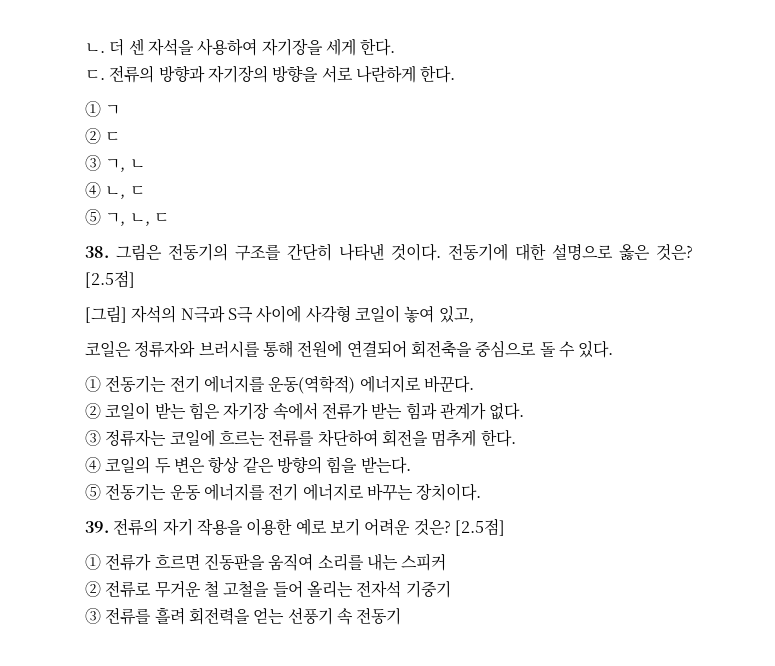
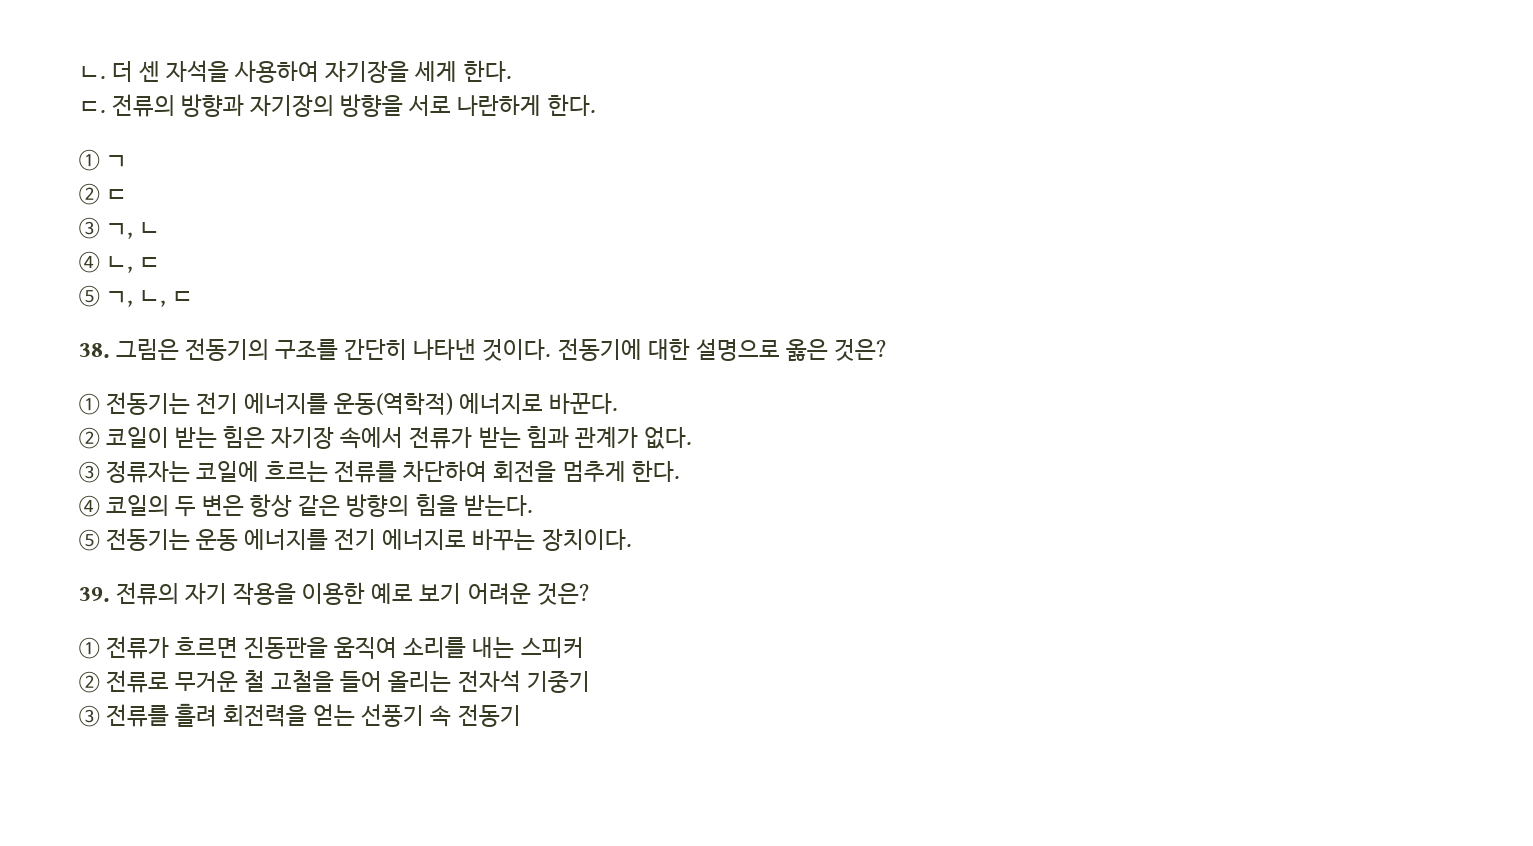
- 전동기에 대한 설명으로 옳은 것은? [2.5점]
- [그림] 자석의 N극과 S극 사이에 사각형 코일이 놓여 있고,
- 코일은 정류자와 브러시를 통해 전원에 연결되어 회전축을 중심으로 돌 수 있다.
+ 전동기에 대한 설명으로 옳은 것은?
- 39. 전류의 자기 작용을 이용한 예로 보기 어려운 것은? [2.5점]
+ 39. 전류의 자기 작용을 이용한 예로 보기 어려운 것은?

